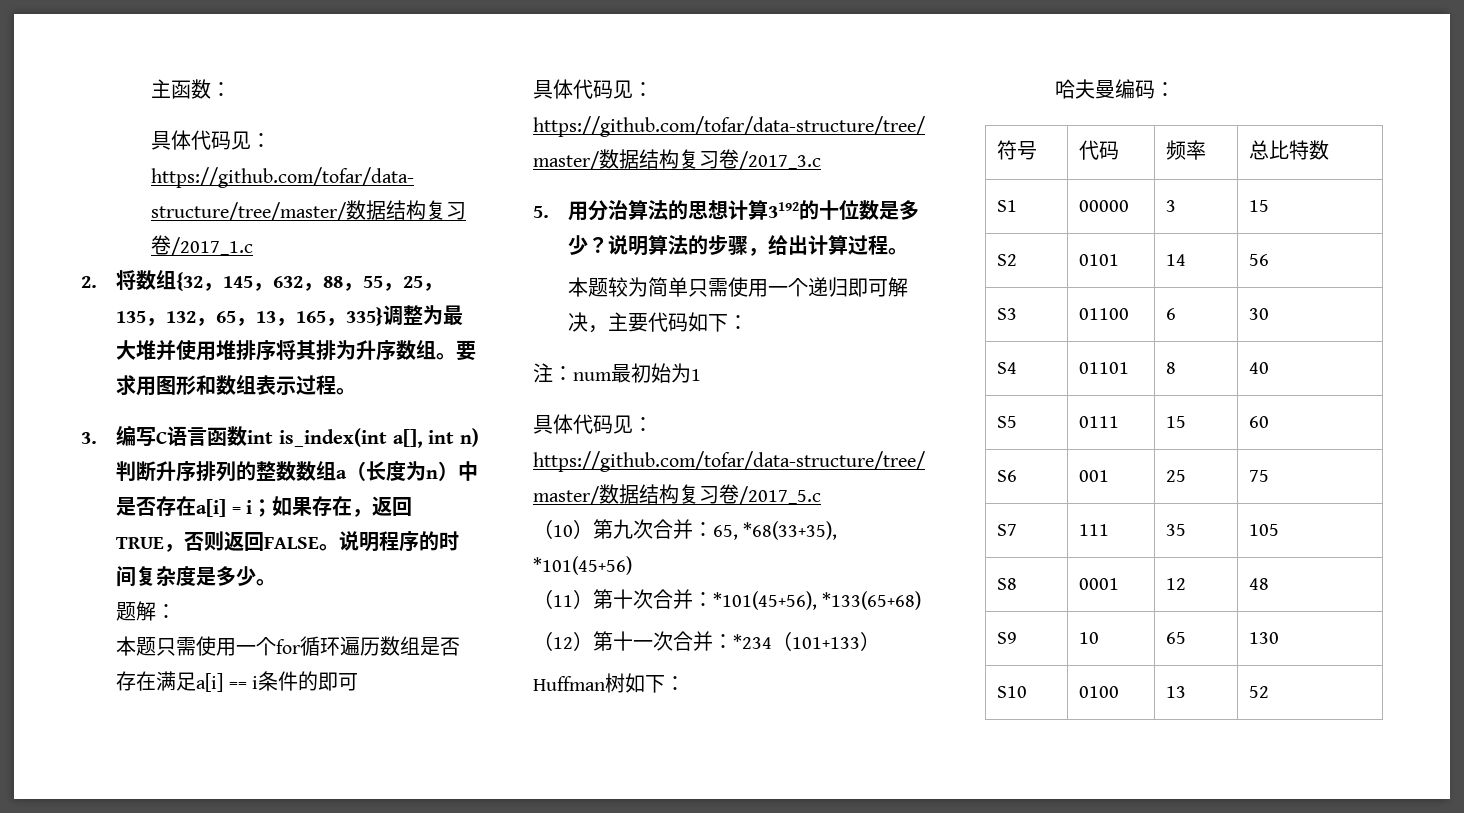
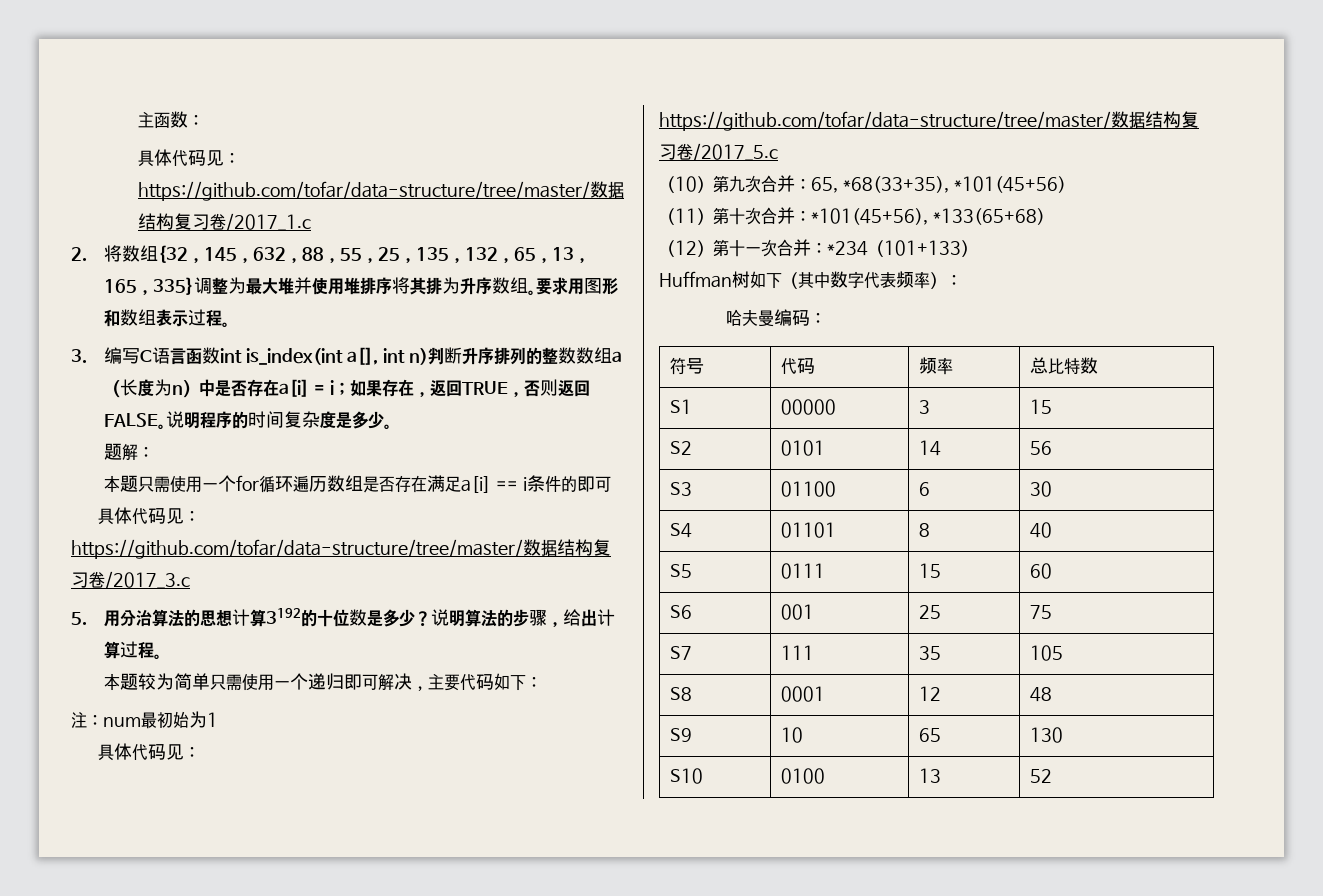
- Huffman树如下：
+ Huffman树如下（其中数字代表频率）：

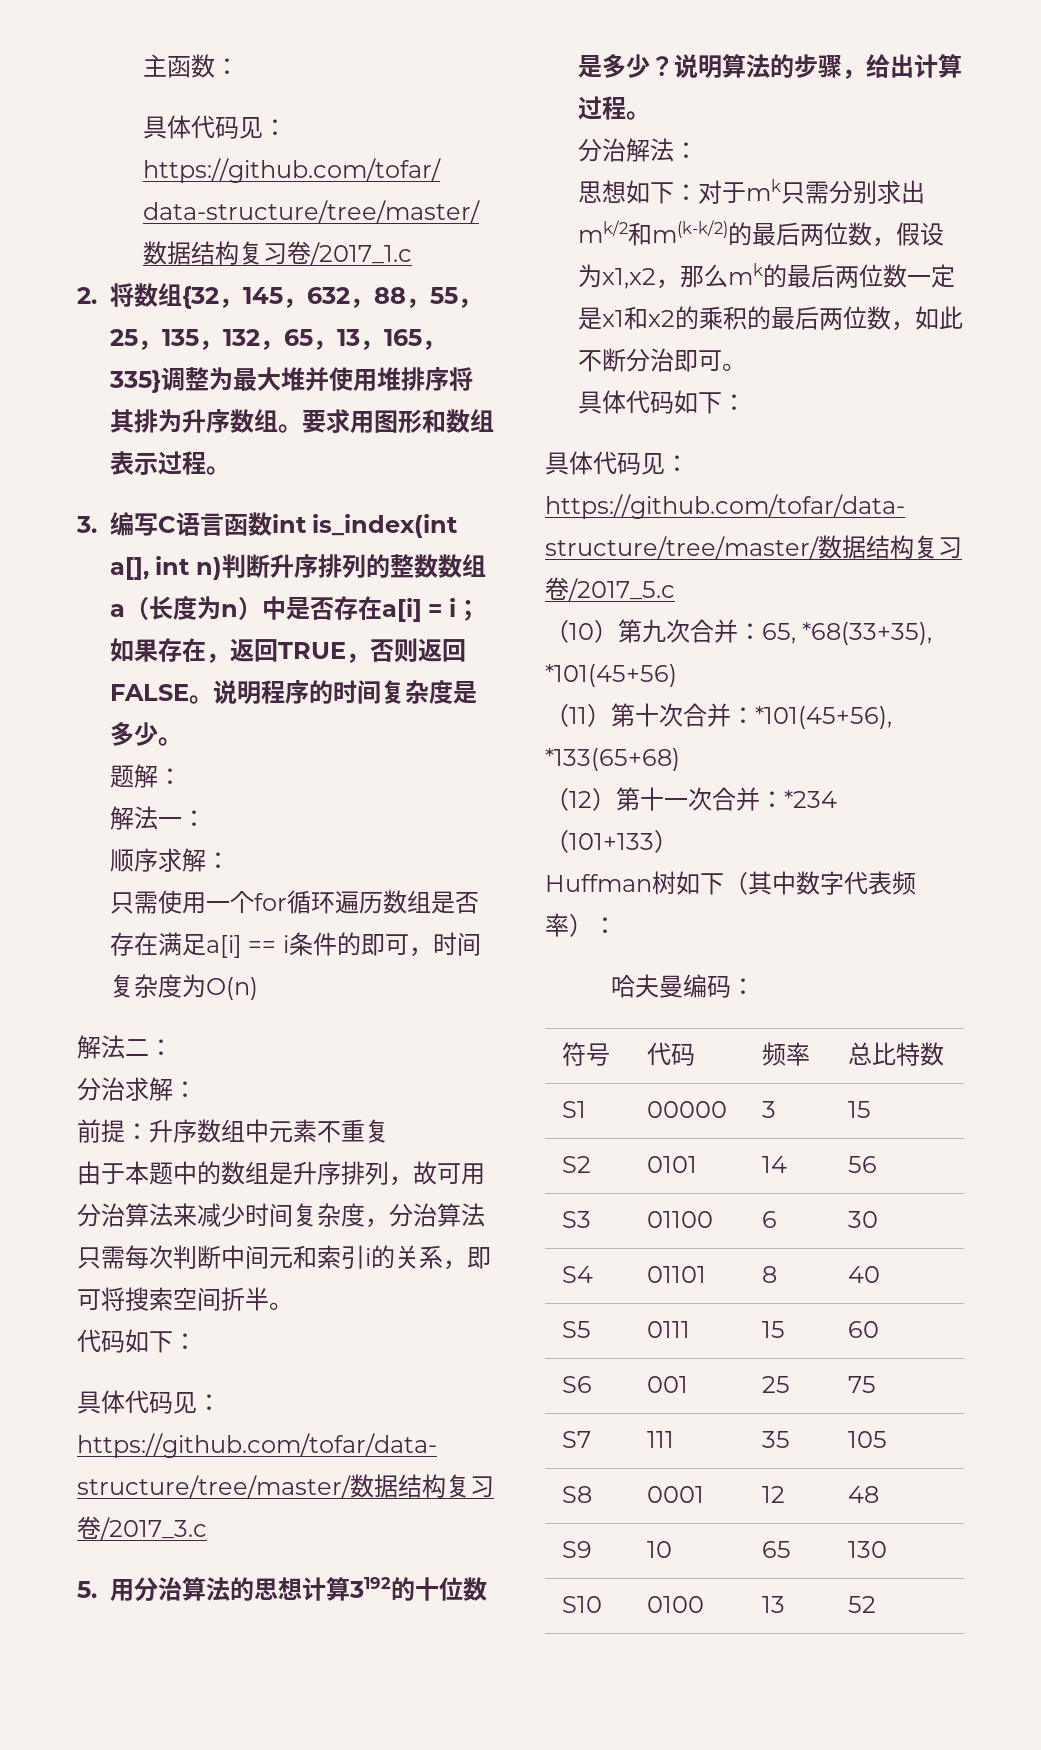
- 本题只需使用一个for循环遍历数组是否存在满足a[i] == i条件的即可
+ 解法一：
+ 顺序求解：
+ 只需使用一个for循环遍历数组是否存在满足a[i] == i条件的即可，时间复杂度为O(n)
+ 解法二：
+ 分治求解：
+ 前提：升序数组中元素不重复
+ 由于本题中的数组是升序排列，故可用分治算法来减少时间复杂度，分治算法只需每次判断中间元和索引i的关系，即可将搜索空间折半。
+ 代码如下：
- 本题较为简单只需使用一个递归即可解决，主要代码如下：
- 注：num最初始为1
+ 分治解法：
+ 思想如下：对于mk只需分别求出mk/2和m(k-k/2)的最后两位数，假设为x1,x2，那么mk的最后两位数一定是x1和x2的乘积的最后两位数，如此不断分治即可。
+ 具体代码如下：

